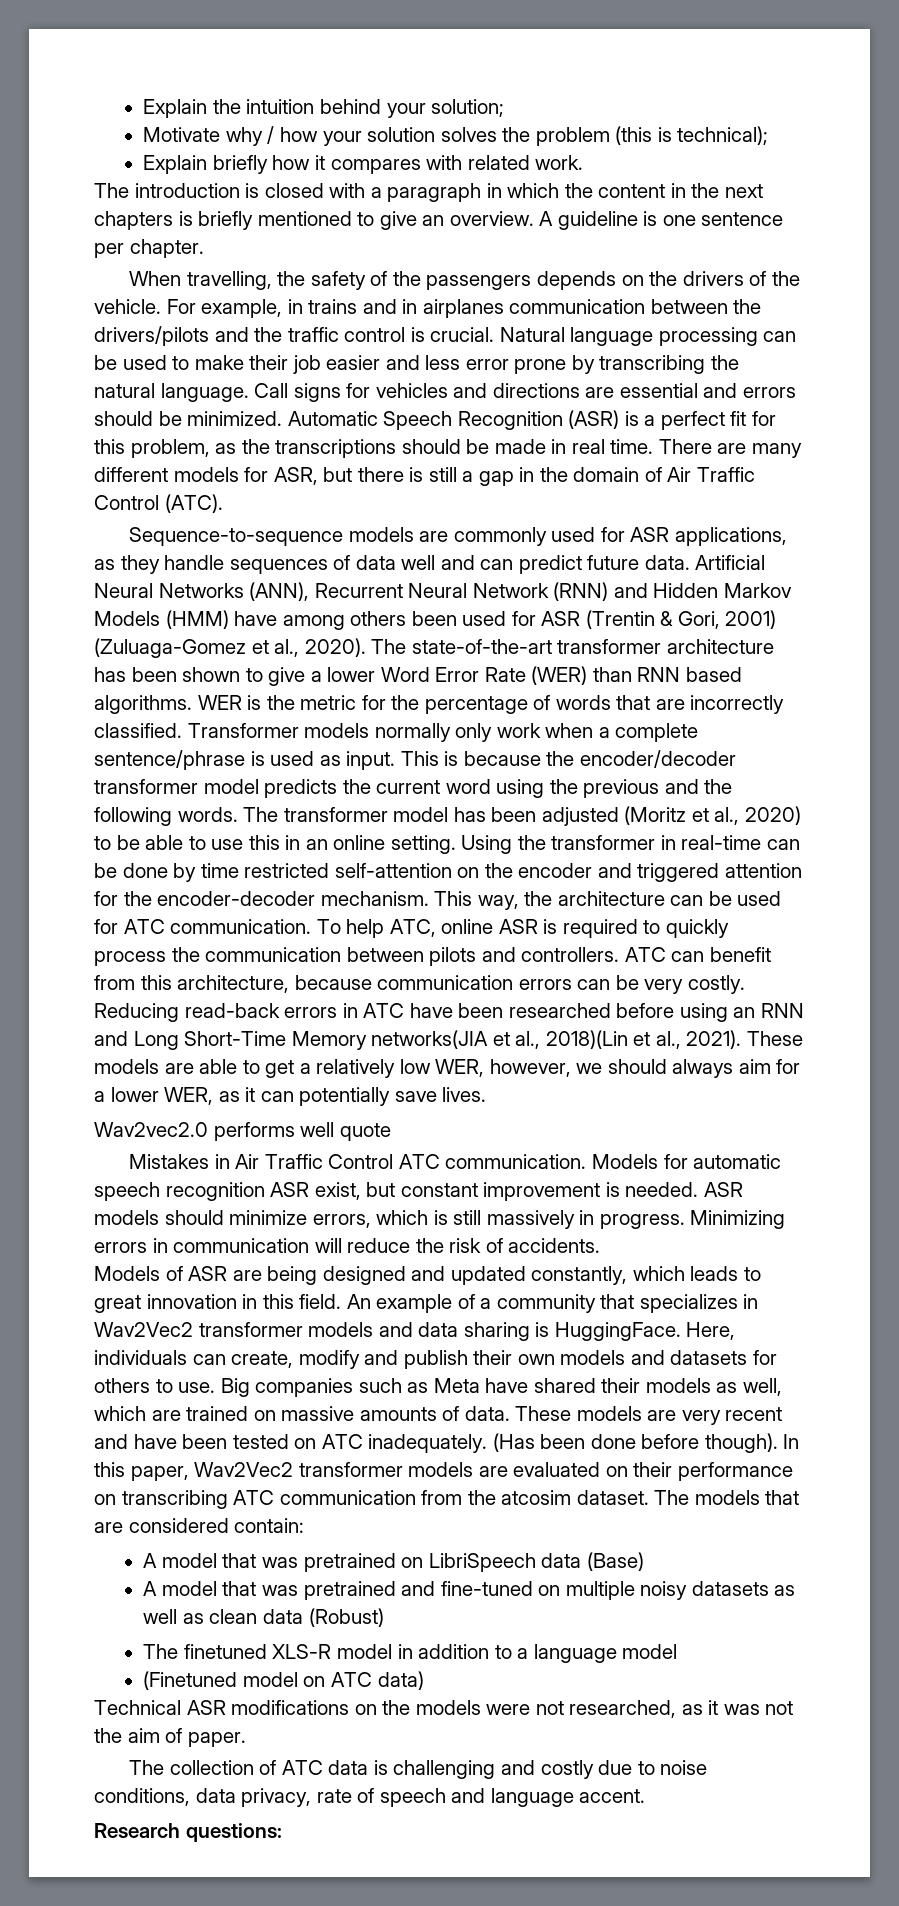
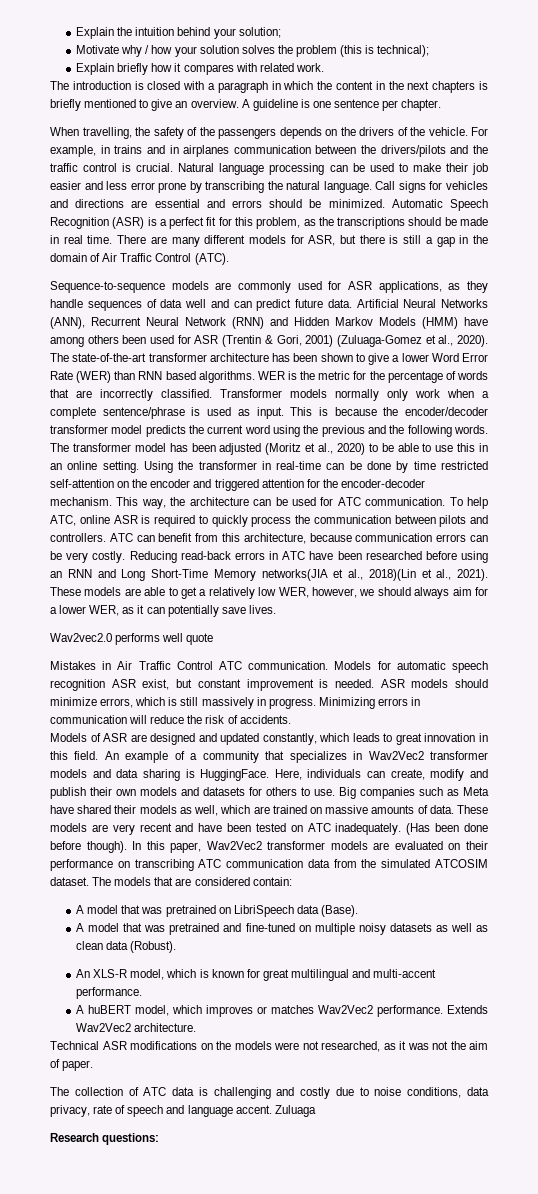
- Models of ASR are being designed and updated constantly, which leads to great innovation in this field.
+ Models of ASR are designed and updated constantly, which leads to great innovation in this field.
- In this paper, Wav2Vec2 transformer models are evaluated on their performance on transcribing ATC communication from the atcosim dataset.
+ In this paper, Wav2Vec2 transformer models are evaluated on their performance on transcribing ATC communication data from the simulated ATCOSIM dataset.
- A model that was pretrained on LibriSpeech data (Base)
+ A model that was pretrained on LibriSpeech data (Base).
- A model that was pretrained and fine-tuned on multiple noisy datasets as well as clean data (Robust)
- The finetuned XLS-R model in addition to a language model
- (Finetuned model on ATC data)
+ A model that was pretrained and fine-tuned on multiple noisy datasets as well as clean data (Robust).
+ An XLS-R model, which is known for great multilingual and multi-accent performance.
+ A huBERT model, which improves or matches Wav2Vec2 performance. Extends Wav2Vec2 architecture.
+ Zuluaga

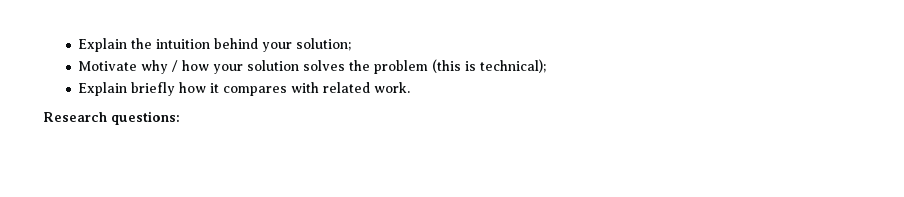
- The introduction is closed with a paragraph in which the content in the next chapters is briefly mentioned to give an overview. A guideline is one sentence per chapter.
- When travelling, the safety of the passengers depends on the drivers of the vehicle. For example, in trains and in airplanes communication between the drivers/pilots and the traffic control is crucial. Natural language processing can be used to make their job easier and less error prone by transcribing the natural language. Call signs for vehicles and directions are essential and errors should be minimized. Automatic Speech Recognition (ASR) is a perfect fit for this problem, as the transcriptions should be made in real time. There are many different models for ASR, but there is still a gap in the domain of Air Traffic Control (ATC).
- Sequence-to-sequence models are commonly used for ASR applications, as they handle sequences of data well and can predict future data. Artificial Neural Networks (ANN), Recurrent Neural Network (RNN) and Hidden Markov Models (HMM) have among others been used for ASR (Trentin & Gori, 2001) (Zuluaga-Gomez et al., 2020). The state-of-the-art transformer architecture has been shown to give a lower Word Error Rate (WER) than RNN based algorithms. WER is the metric for the percentage of words that are incorrectly classified. Transformer models normally only work when a complete sentence/phrase is used as input. This is because the encoder/decoder transformer model predicts the current word using the previous and the following words. The transformer model has been adjusted (Moritz et al., 2020) to be able to use this in an online setting. Using the transformer in real-time can be done by time restricted self-attention on the encoder and triggered attention for the encoder-decoder mechanism. This way, the architecture can be used for ATC communication. To help ATC, online ASR is required to quickly process the communication between pilots and controllers. ATC can benefit from this architecture, because communication errors can be very costly. Reducing read-back errors in ATC have been researched before using an RNN and Long Short-Time Memory networks(JIA et al., 2018)(Lin et al., 2021). These models are able to get a relatively low WER, however, we should always aim for a lower WER, as it can potentially save lives.
- Wav2vec2.0 performs well quote
- Mistakes in Air Traffic Control ATC communication. Models for automatic speech recognition ASR exist, but constant improvement is needed. ASR models should minimize errors, which is still massively in progress. Minimizing errors in communication will reduce the risk of accidents.
- Models of ASR are designed and updated constantly, which leads to great innovation in this field. An example of a community that specializes in Wav2Vec2 transformer models and data sharing is HuggingFace. Here, individuals can create, modify and publish their own models and datasets for others to use. Big companies such as Meta have shared their models as well, which are trained on massive amounts of data. These models are very recent and have been tested on ATC inadequately. (Has been done before though). In this paper, Wav2Vec2 transformer models are evaluated on their performance on transcribing ATC communication data from the simulated ATCOSIM dataset. The models that are considered contain:
- A model that was pretrained on LibriSpeech data (Base).
- A model that was pretrained and fine-tuned on multiple noisy datasets as well as clean data (Robust).
- An XLS-R model, which is known for great multilingual and multi-accent performance.
- A huBERT model, which improves or matches Wav2Vec2 performance. Extends Wav2Vec2 architecture.
- Technical ASR modifications on the models were not researched, as it was not the aim of paper.
- The collection of ATC data is challenging and costly due to noise conditions, data privacy, rate of speech and language accent. Zuluaga

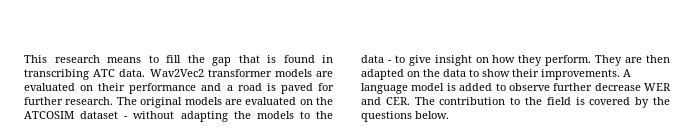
- Explain the intuition behind your solution;
- Motivate why / how your solution solves the problem (this is technical);
- Explain briefly how it compares with related work.
- Research questions:
+ This research means to fill the gap that is found in transcribing ATC data. Wav2Vec2 transformer models are evaluated on their performance and a road is paved for further research. The original models are evaluated on the ATCOSIM dataset - without adapting the models to the data - to give insight on how they perform. They are then adapted on the data to show their improvements. A language model is added to observe further decrease WER and CER. The contribution to the field is covered by the questions below.

